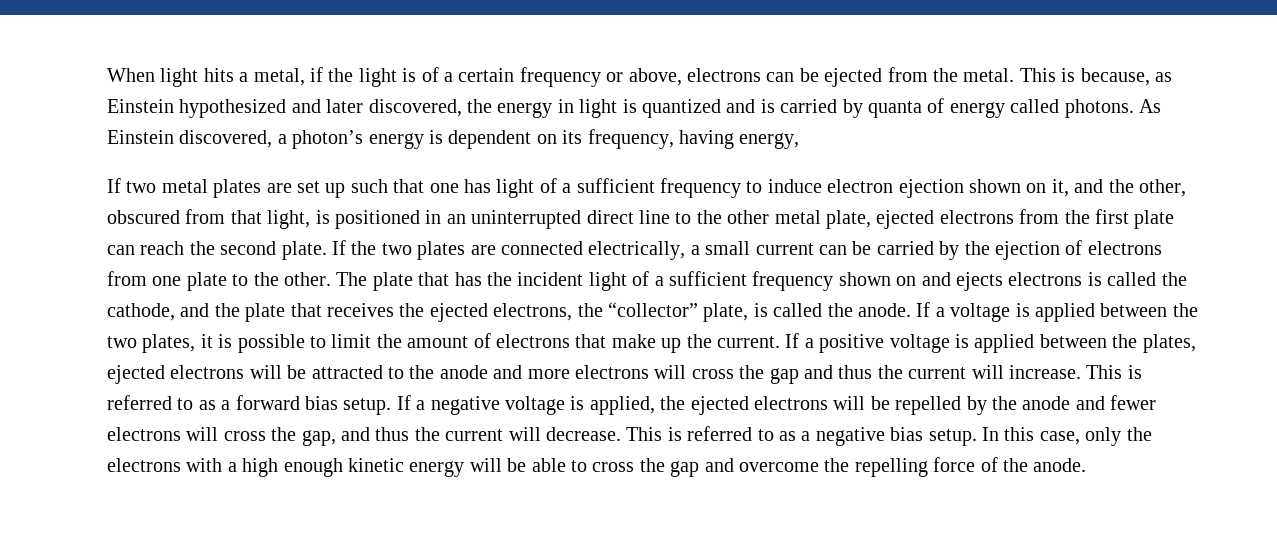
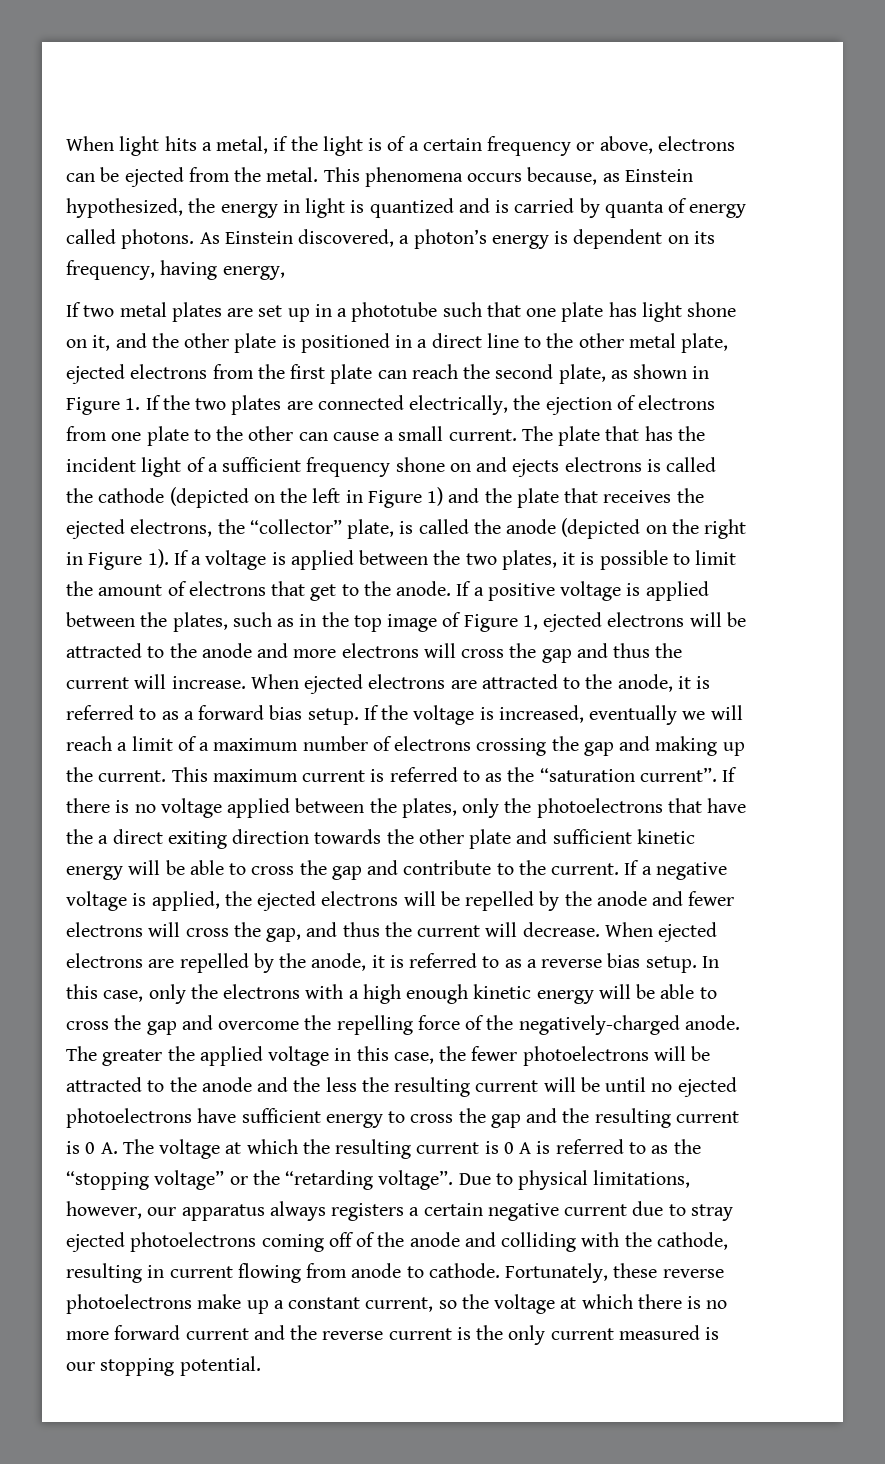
- This is because, as Einstein hypothesized and later discovered, the energy in light is quantized and is carried by quanta of energy called photons.
+ This phenomena occurs because, as Einstein hypothesized, the energy in light is quantized and is carried by quanta of energy called photons.
- If two metal plates are set up such that one has light of a sufficient frequency to induce electron ejection shown on it, and the other, obscured from that light, is positioned in an uninterrupted direct line to the other metal plate, ejected electrons from the first plate can reach the second plate. If the two plates are connected electrically, a small current can be carried by the ejection of electrons from one plate to the other.
+ If two metal plates are set up in a phototube such that one plate has light shone on it, and the other plate is positioned in a direct line to the other metal plate, ejected electrons from the first plate can reach the second plate, as shown in Figure 1. If the two plates are connected electrically, the ejection of electrons from one plate to the other can cause a small current.
- The plate that has the incident light of a sufficient frequency shown on and ejects electrons is called the cathode, and the plate that receives the ejected electrons, the “collector” plate, is called the anode.
+ The plate that has the incident light of a sufficient frequency shone on and ejects electrons is called the cathode (depicted on the left in Figure 1) and the plate that receives the ejected electrons, the “collector” plate, is called the anode (depicted on the right in Figure 1).
- If a voltage is applied between the two plates, it is possible to limit the amount of electrons that make up the current.
+ If a voltage is applied between the two plates, it is possible to limit the amount of electrons that get to the anode.
- If a positive voltage is applied between the plates, ejected electrons will be attracted to the anode and more electrons will cross the gap and thus the current will increase.
+ If a positive voltage is applied between the plates, such as in the top image of Figure 1, ejected electrons will be attracted to the anode and more electrons will cross the gap and thus the current will increase.
- This is referred to as a forward bias setup.
+ When ejected electrons are attracted to the anode, it is referred to as a forward bias setup.
- If a negative voltage is applied, the ejected electrons will be repelled by the anode and fewer electrons will cross the gap, and thus the current will decrease.
+ If the voltage is increased, eventually we will reach a limit of a maximum number of electrons crossing the gap and making up the current. This maximum current is referred to as the “saturation current”. If there is no voltage applied between the plates, only the photoelectrons that have the a direct exiting direction towards the other plate and sufficient kinetic energy will be able to cross the gap and contribute to the current. If a negative voltage is applied, the ejected electrons will be repelled by the anode and fewer electrons will cross the gap, and thus the current will decrease.
- This is referred to as a negative bias setup.
+ When ejected electrons are repelled by the anode, it is referred to as a reverse bias setup.
- In this case, only the electrons with a high enough kinetic energy will be able to cross the gap and overcome the repelling force of the anode.
+ In this case, only the electrons with a high enough kinetic energy will be able to cross the gap and overcome the repelling force of the negatively-charged anode. The greater the applied voltage in this case, the fewer photoelectrons will be attracted to the anode and the less the resulting current will be until no ejected photoelectrons have sufficient energy to cross the gap and the resulting current is 0 A. The voltage at which the resulting current is 0 A is referred to as the “stopping voltage” or the “retarding voltage”. Due to physical limitations, however, our apparatus always registers a certain negative current due to stray ejected photoelectrons coming off of the anode and colliding with the cathode, resulting in current flowing from anode to cathode. Fortunately, these reverse photoelectrons make up a constant current, so the voltage at which there is no more forward current and the reverse current is the only current measured is our stopping potential.

